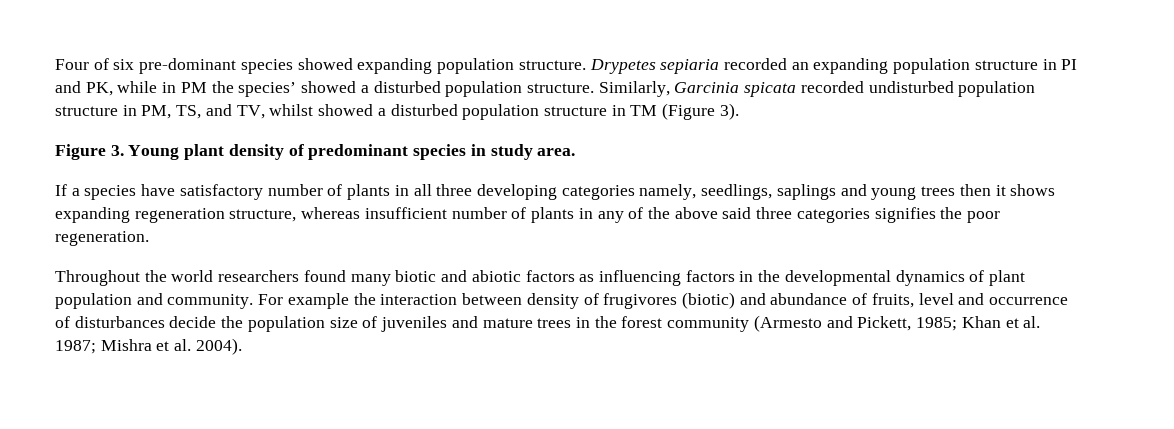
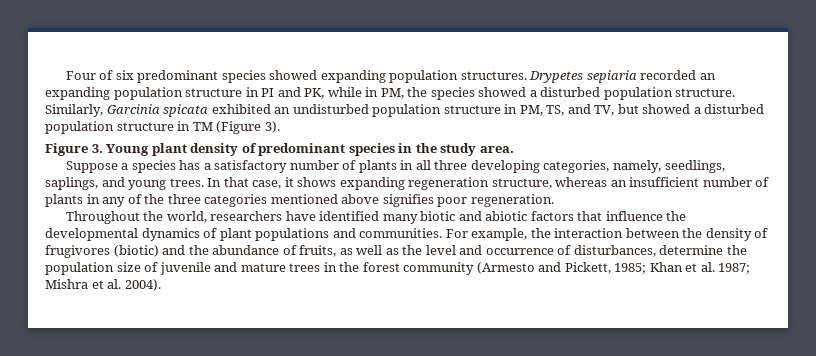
- Four of six pre-dominant species showed expanding population structure.
+ Four of six predominant species showed expanding population structures.
- Drypetes sepiaria recorded an expanding population structure in PI and PK, while in PM the species’ showed a disturbed population structure.
+ Drypetes sepiaria recorded an expanding population structure in PI and PK, while in PM, the species showed a disturbed population structure.
- Similarly, Garcinia spicata recorded undisturbed population structure in PM, TS, and TV, whilst showed a disturbed population structure in TM (Figure 3).
+ Similarly, Garcinia spicata exhibited an undisturbed population structure in PM, TS, and TV, but showed a disturbed population structure in TM (Figure 3).
- Figure 3. Young plant density of predominant species in study area.
+ Figure 3. Young plant density of predominant species in the study area.
- If a species have satisfactory number of plants in all three developing categories namely, seedlings, saplings and young trees then it shows expanding regeneration structure, whereas insufficient number of plants in any of the above said three categories signifies the poor regeneration.
+ Suppose a species has a satisfactory number of plants in all three developing categories, namely, seedlings, saplings, and young trees. In that case, it shows expanding regeneration structure, whereas an insufficient number of plants in any of the three categories mentioned above signifies poor regeneration.
- Throughout the world researchers found many biotic and abiotic factors as influencing factors in the developmental dynamics of plant population and community. For example the interaction between density of frugivores (biotic) and abundance of fruits, level and occurrence of disturbances decide the population size of juveniles and mature trees in the forest community (Armesto and Pickett, 1985; Khan et al. 1987; Mishra et al. 2004).
+ Throughout the world, researchers have identified many biotic and abiotic factors that influence the developmental dynamics of plant populations and communities. For example, the interaction between the density of frugivores (biotic) and the abundance of fruits, as well as the level and occurrence of disturbances, determine the population size of juvenile and mature trees in the forest community (Armesto and Pickett, 1985; Khan et al. 1987; Mishra et al. 2004).

